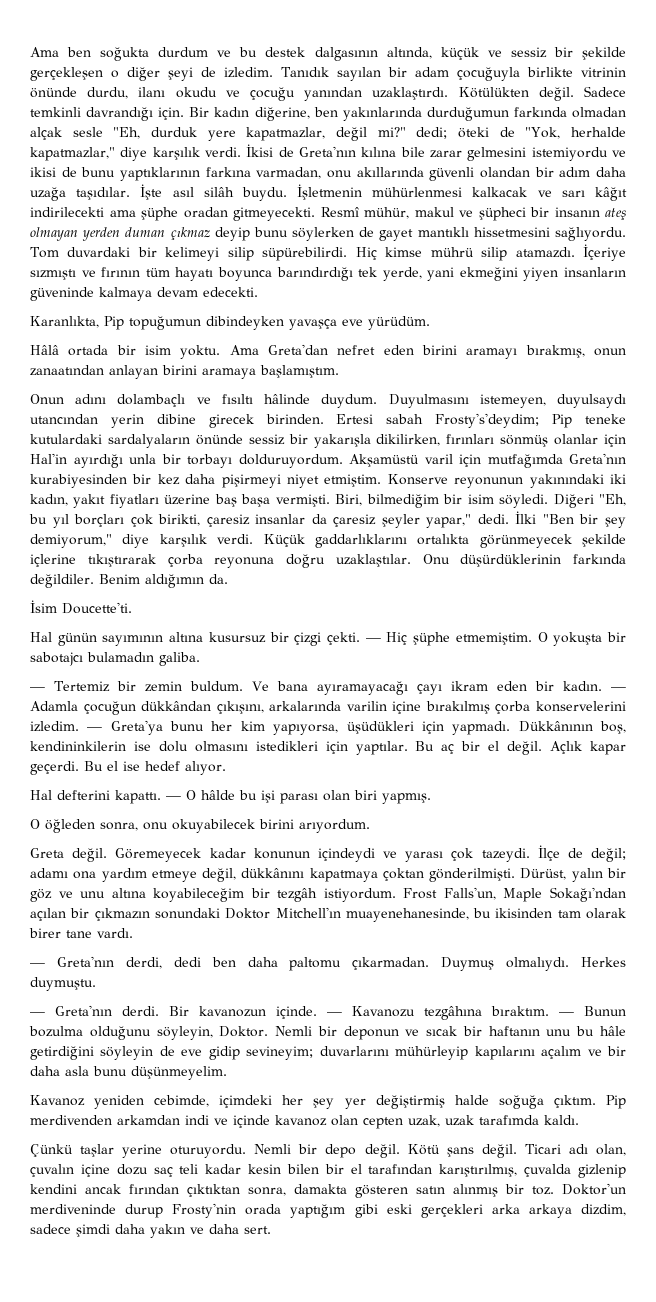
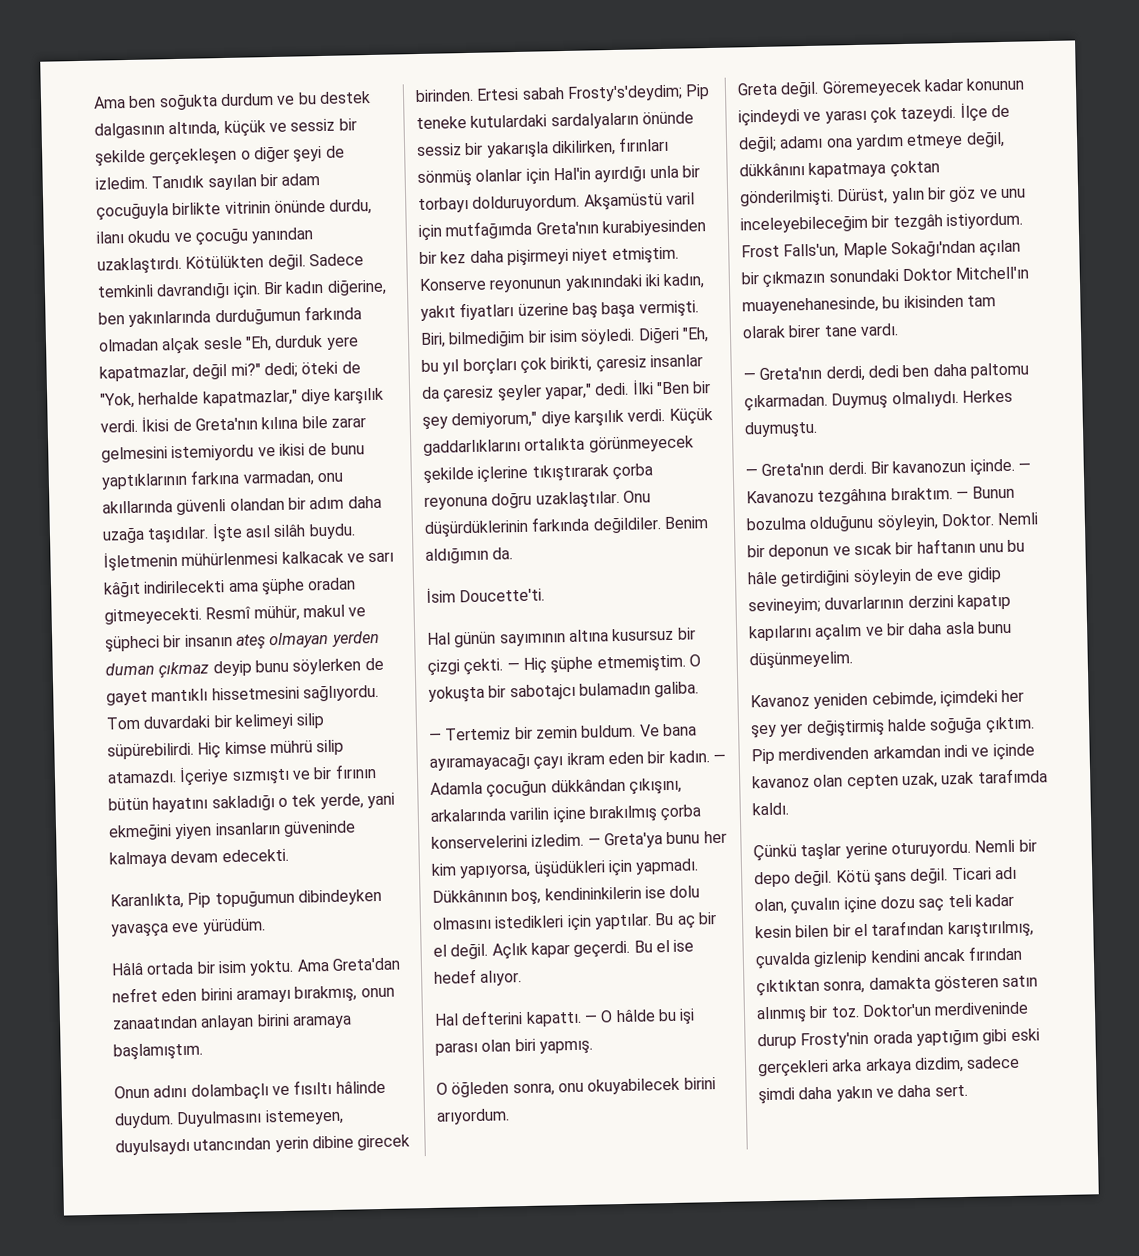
- İçeriye sızmıştı ve fırının tüm hayatı boyunca barındırdığı tek yerde, yani ekmeğini yiyen insanların güveninde kalmaya devam edecekti.
+ İçeriye sızmıştı ve bir fırının bütün hayatını sakladığı o tek yerde, yani ekmeğini yiyen insanların güveninde kalmaya devam edecekti.
- Dürüst, yalın bir göz ve unu altına koyabileceğim bir tezgâh istiyordum.
+ Dürüst, yalın bir göz ve unu inceleyebileceğim bir tezgâh istiyordum.
- Nemli bir deponun ve sıcak bir haftanın unu bu hâle getirdiğini söyleyin de eve gidip sevineyim; duvarlarını mühürleyip kapılarını açalım ve bir daha asla bunu düşünmeyelim.
+ Nemli bir deponun ve sıcak bir haftanın unu bu hâle getirdiğini söyleyin de eve gidip sevineyim; duvarlarının derzini kapatıp kapılarını açalım ve bir daha asla bunu düşünmeyelim.

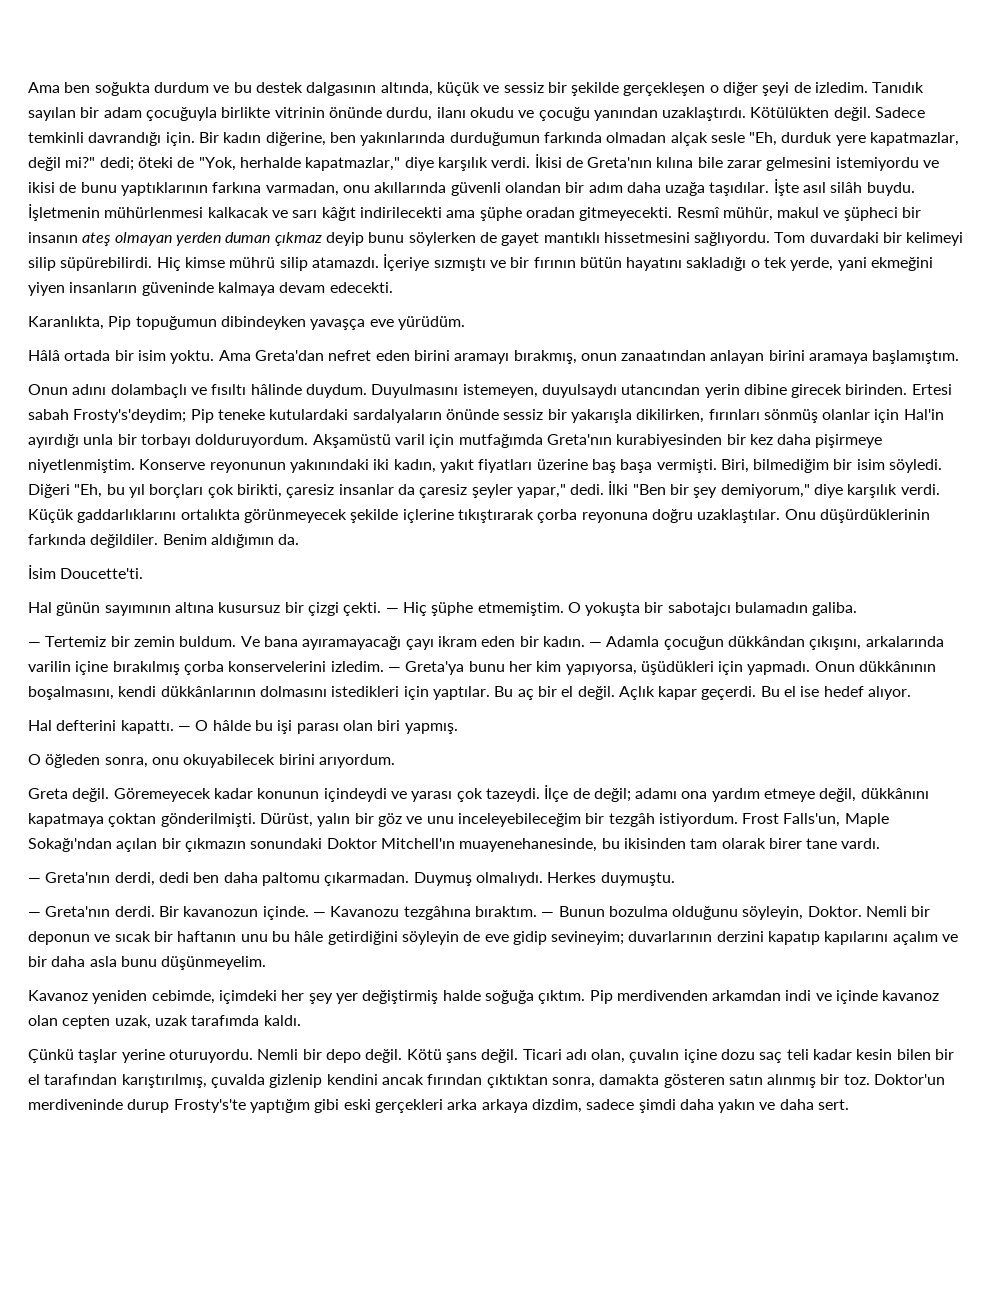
- Akşamüstü varil için mutfağımda Greta'nın kurabiyesinden bir kez daha pişirmeyi niyet etmiştim.
+ Akşamüstü varil için mutfağımda Greta'nın kurabiyesinden bir kez daha pişirmeye niyetlenmiştim.
- Dükkânının boş, kendininkilerin ise dolu olmasını istedikleri için yaptılar.
+ Onun dükkânının boşalmasını, kendi dükkânlarının dolmasını istedikleri için yaptılar.
- Doktor'un merdiveninde durup Frosty'nin orada yaptığım gibi eski gerçekleri arka arkaya dizdim, sadece şimdi daha yakın ve daha sert.
+ Doktor'un merdiveninde durup Frosty's'te yaptığım gibi eski gerçekleri arka arkaya dizdim, sadece şimdi daha yakın ve daha sert.

